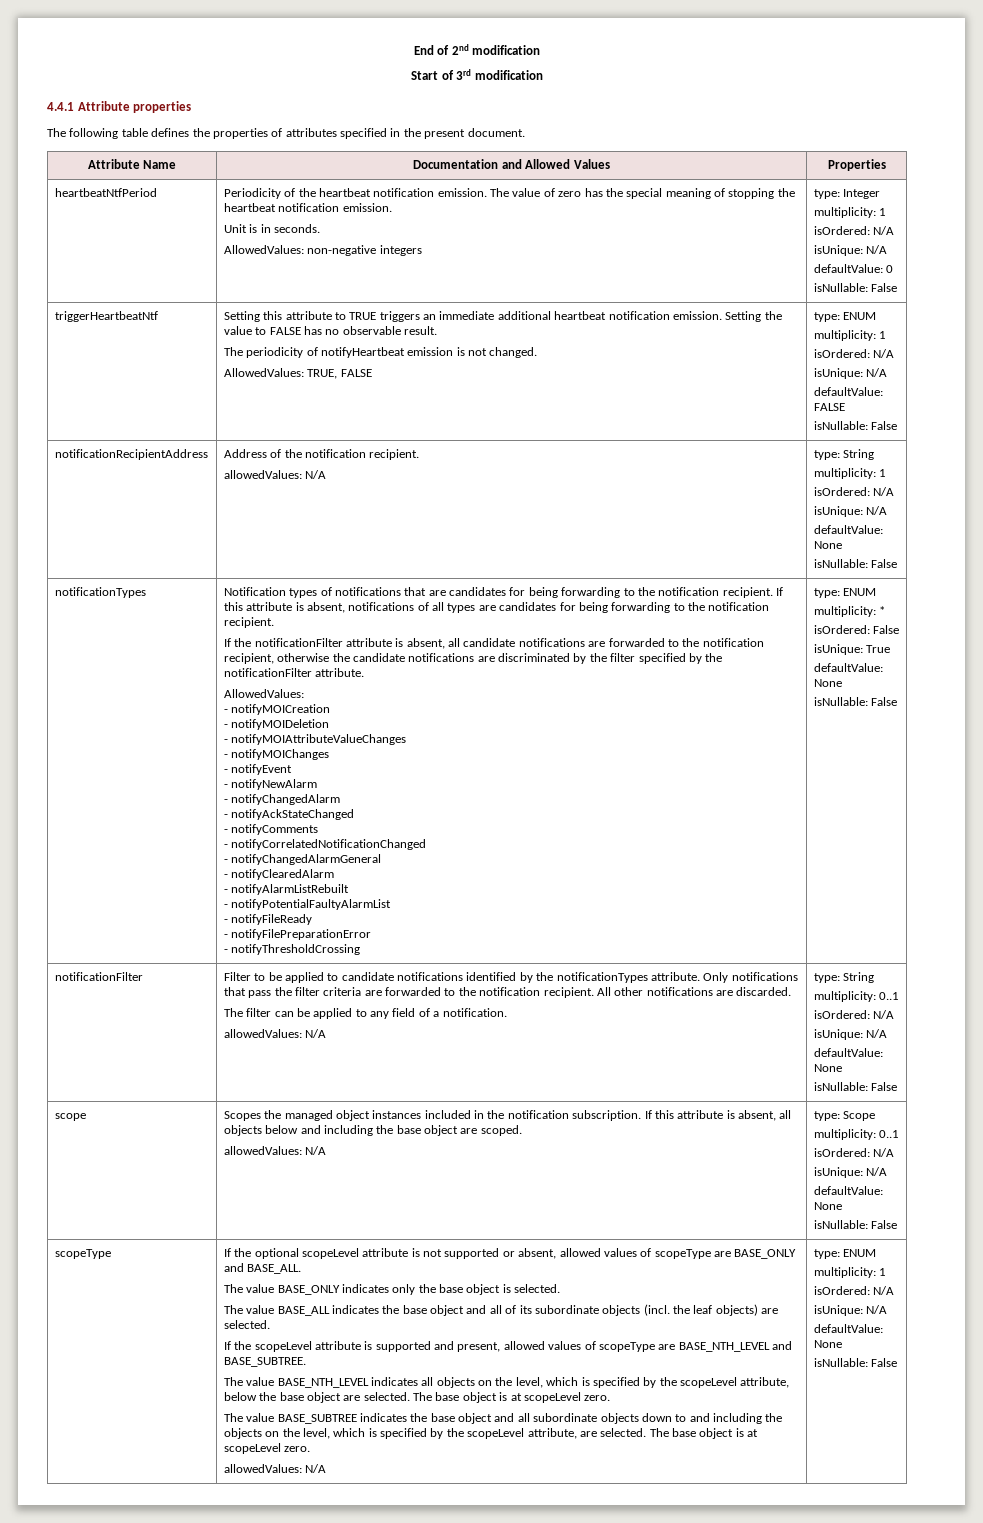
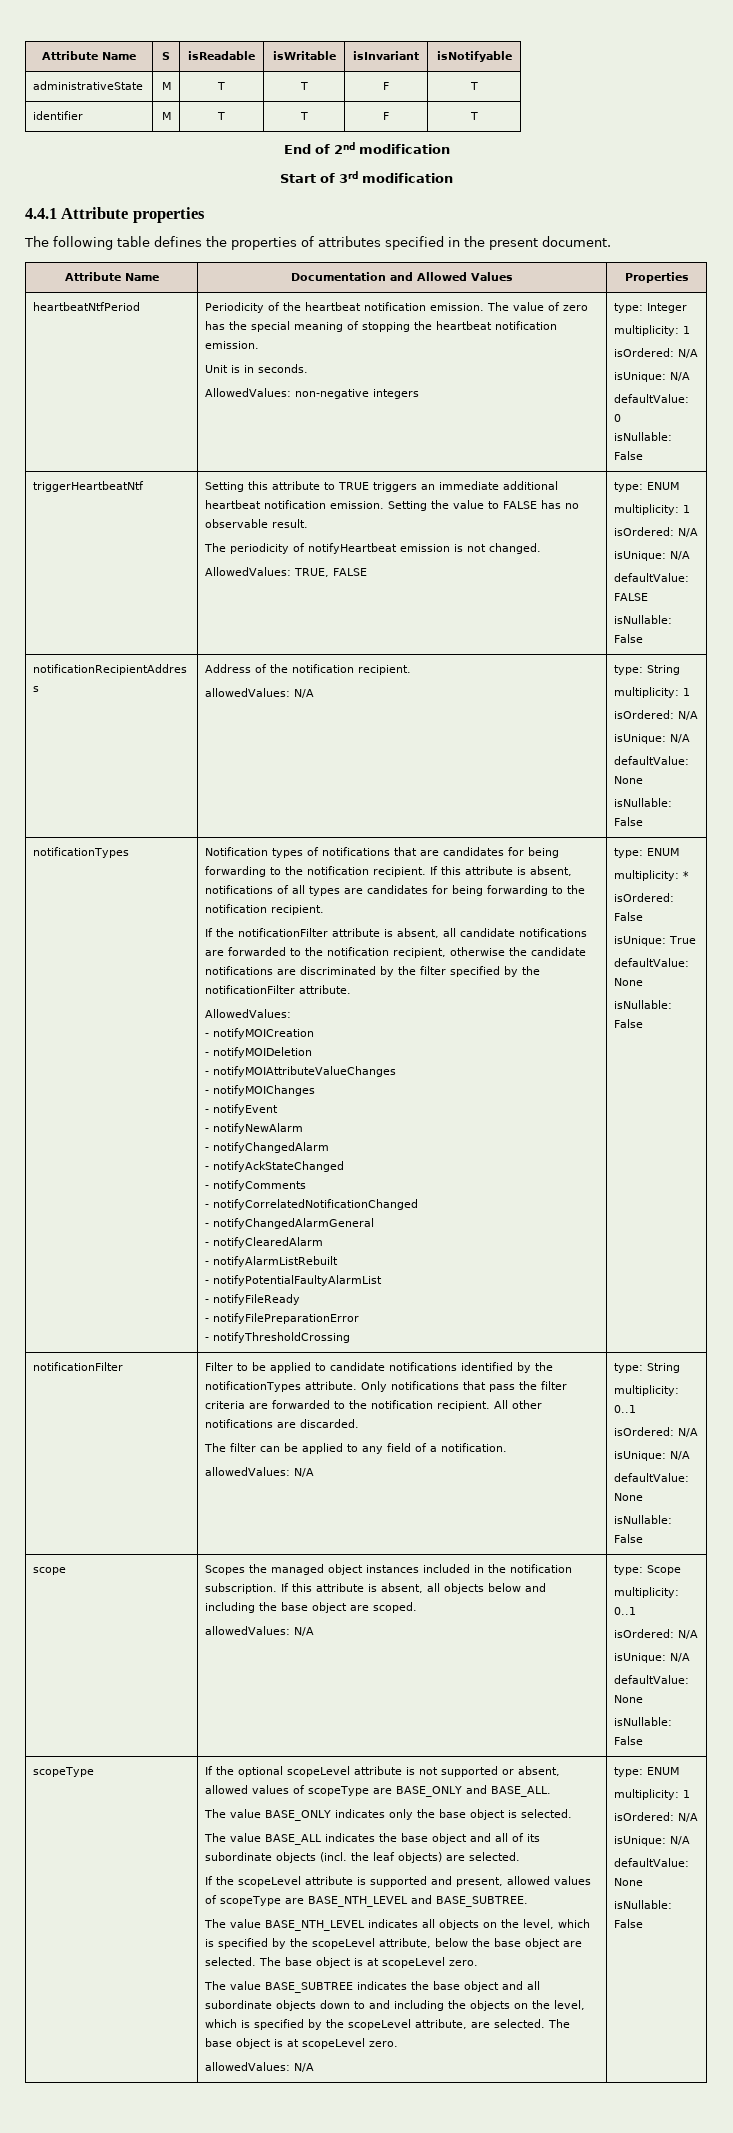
+ Attribute Name | S | isReadable | isWritable | isInvariant | isNotifyable
+ administrativeState | M | T | T | F | T
+ identifier | M | T | T | F | T

